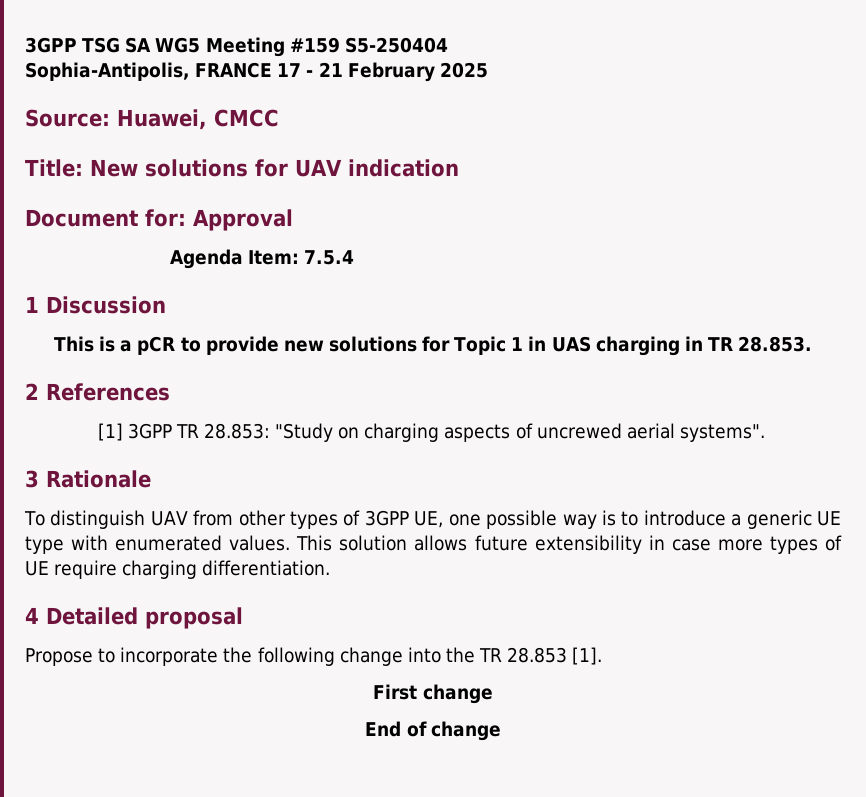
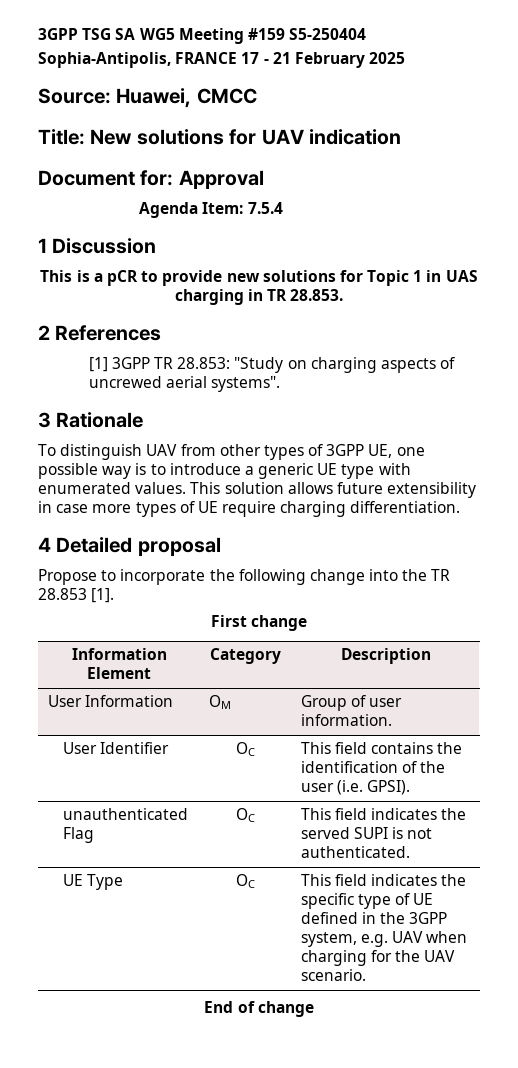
+ Information Element | Category | Description
+ User Information | OM | Group of user information.
+ User Identifier | OC | This field contains the identification of the user (i.e. GPSI).
+ unauthenticated Flag | OC | This field indicates the served SUPI is not authenticated.
+ UE Type | OC | This field indicates the specific type of UE defined in the 3GPP system, e.g. UAV when charging for the UAV scenario.

